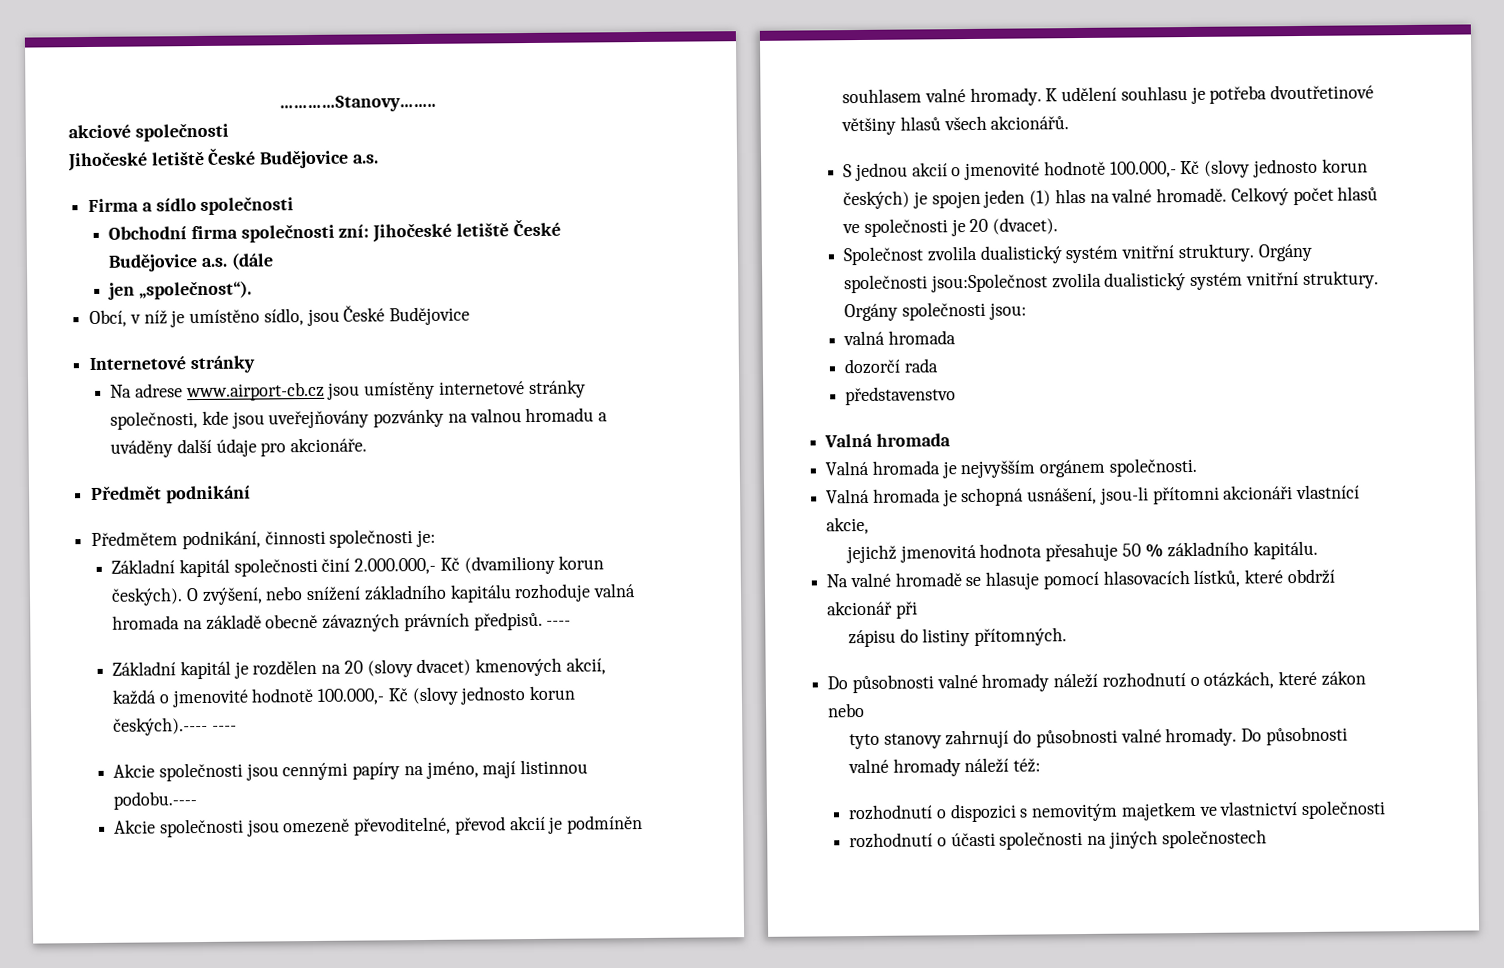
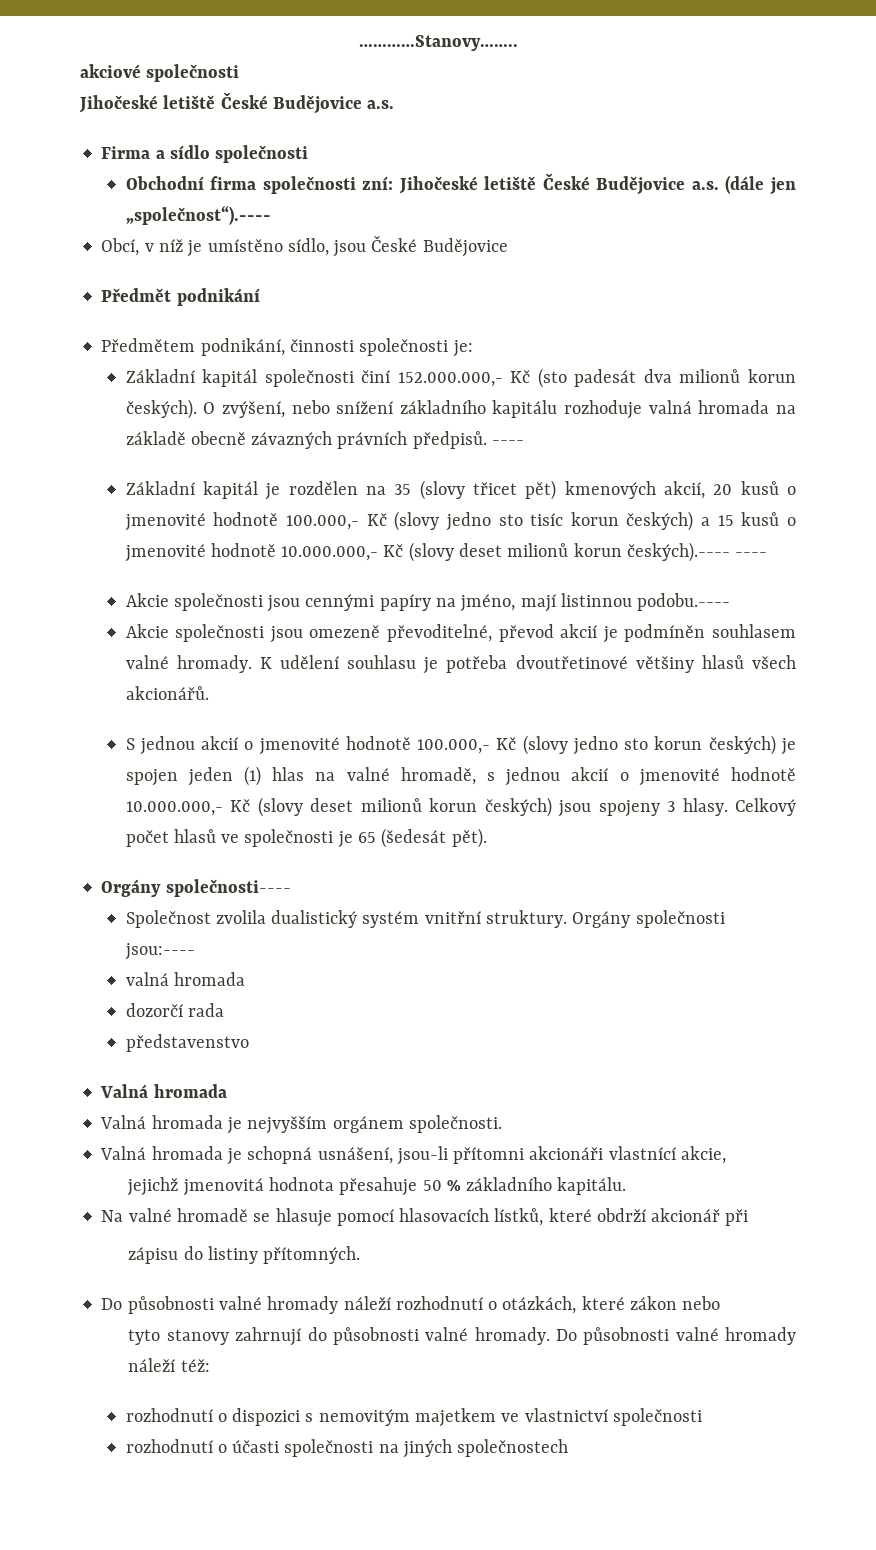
- Obchodní firma společnosti zní: Jihočeské letiště České Budějovice a.s. (dále
- jen „společnost“).
+ Obchodní firma společnosti zní: Jihočeské letiště České Budějovice a.s. (dále jen „společnost“).----
- Internetové stránky
- Na adrese www.airport-cb.cz jsou umístěny internetové stránky společnosti, kde jsou uveřejňovány pozvánky na valnou hromadu a uváděny další údaje pro akcionáře.
- Základní kapitál společnosti činí 2.000.000,- Kč (dvamiliony korun českých).
+ Základní kapitál společnosti činí 152.000.000,- Kč (sto padesát dva milionů korun českých).
- Základní kapitál je rozdělen na 20 (slovy dvacet) kmenových akcií, každá o jmenovité hodnotě 100.000,- Kč (slovy jednosto korun českých).---- ----
+ Základní kapitál je rozdělen na 35 (slovy třicet pět) kmenových akcií, 20 kusů o jmenovité hodnotě 100.000,- Kč (slovy jedno sto tisíc korun českých) a 15 kusů o jmenovité hodnotě 10.000.000,- Kč (slovy deset milionů korun českých).---- ----
- S jednou akcií o jmenovité hodnotě 100.000,- Kč (slovy jednosto korun českých) je spojen jeden (1) hlas na valné hromadě.
+ S jednou akcií o jmenovité hodnotě 100.000,- Kč (slovy jedno sto korun českých) je spojen jeden (1) hlas na valné hromadě, s jednou akcií o jmenovité hodnotě 10.000.000,- Kč (slovy deset milionů korun českých) jsou spojeny 3 hlasy.
- Celkový počet hlasů ve společnosti je 20 (dvacet).
+ Celkový počet hlasů ve společnosti je 65 (šedesát pět).
+ Orgány společnosti----
- Orgány společnosti jsou:Společnost zvolila dualistický systém vnitřní struktury. Orgány společnosti jsou:
+ Orgány společnosti jsou:----

